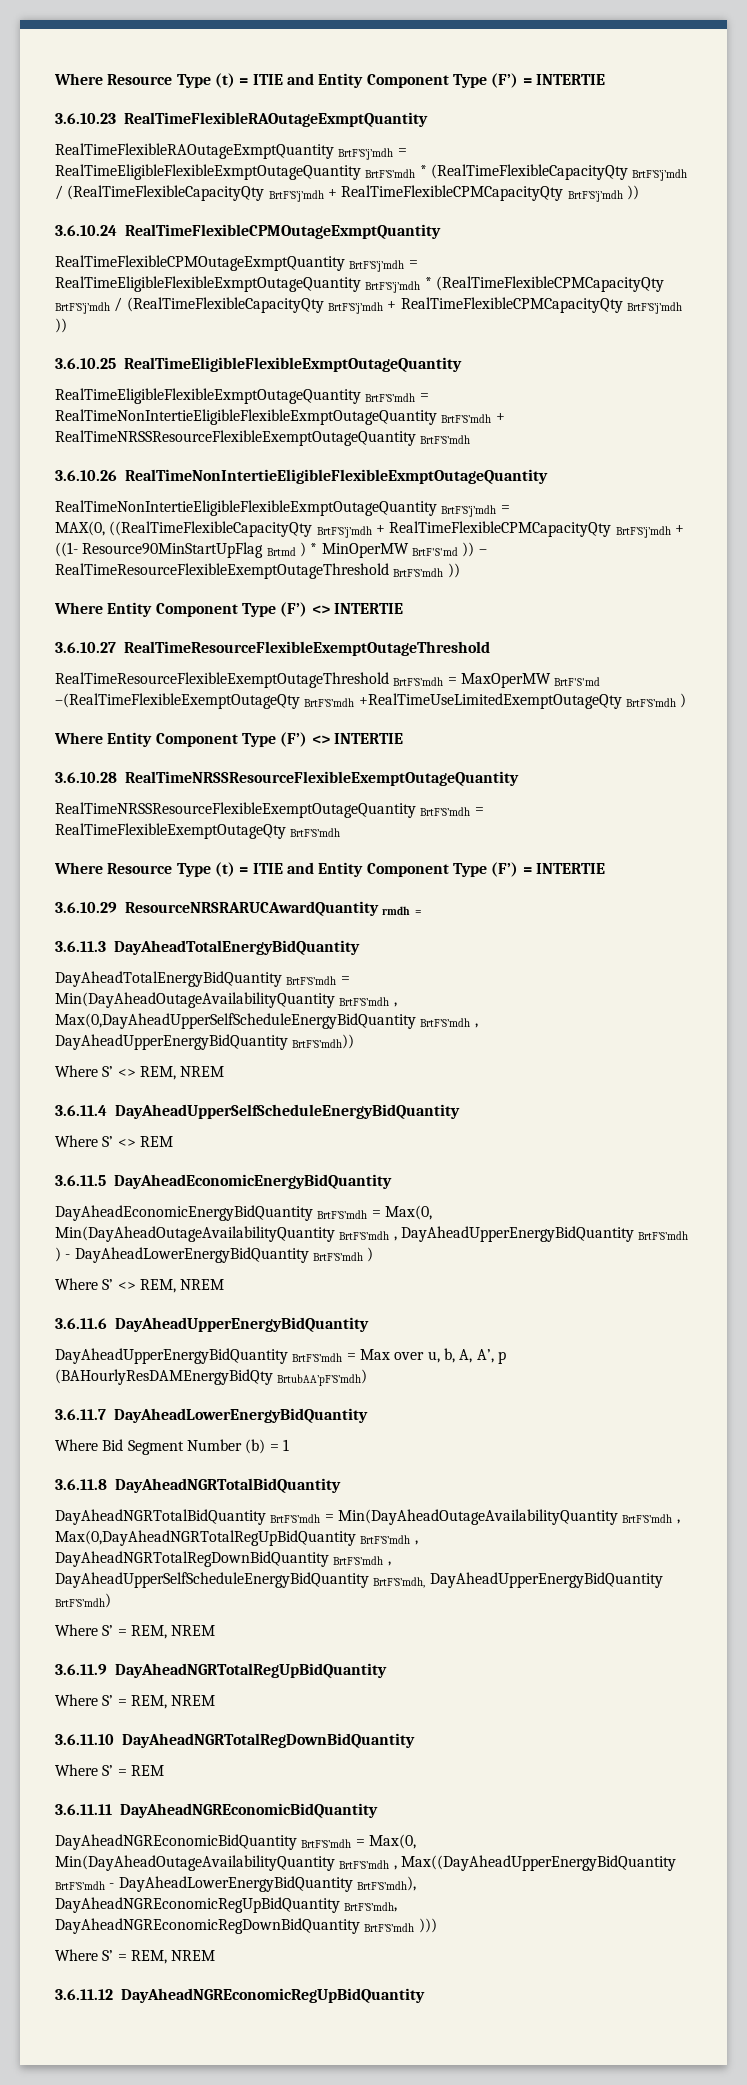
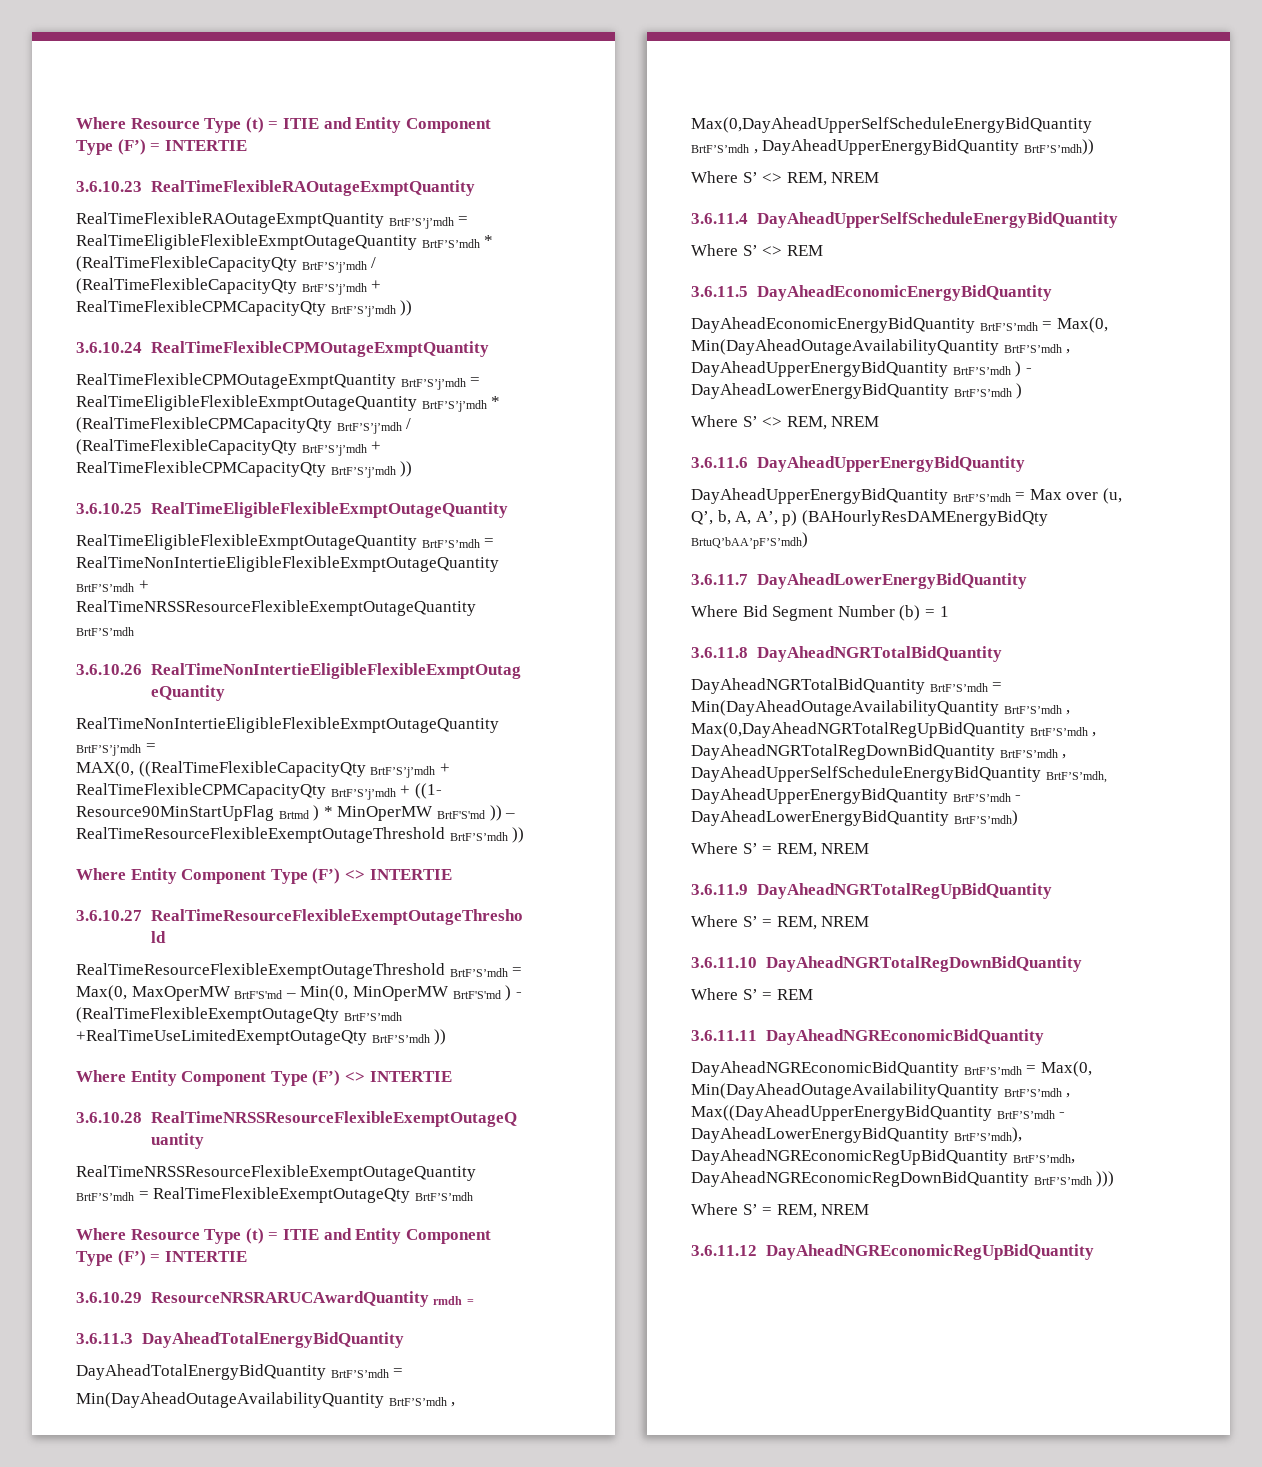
- RealTimeResourceFlexibleExemptOutageThreshold BrtF’S’mdh = MaxOperMW BrtF'S'md –(RealTimeFlexibleExemptOutageQty BrtF’S’mdh +RealTimeUseLimitedExemptOutageQty BrtF’S’mdh )
+ RealTimeResourceFlexibleExemptOutageThreshold BrtF’S’mdh = Max(0, MaxOperMW BrtF'S'md – Min(0, MinOperMW BrtF'S'md ) - (RealTimeFlexibleExemptOutageQty BrtF’S’mdh +RealTimeUseLimitedExemptOutageQty BrtF’S’mdh ))
- DayAheadUpperEnergyBidQuantity BrtF’S’mdh = Max over u, b, A, A’, p (BAHourlyResDAMEnergyBidQty BrtubAA’pF’S’mdh)
+ DayAheadUpperEnergyBidQuantity BrtF’S’mdh = Max over (u, Q’, b, A, A’, p) (BAHourlyResDAMEnergyBidQty BrtuQ’bAA’pF’S’mdh)
- DayAheadNGRTotalBidQuantity BrtF’S’mdh = Min(DayAheadOutageAvailabilityQuantity BrtF’S’mdh , Max(0,DayAheadNGRTotalRegUpBidQuantity BrtF’S’mdh , DayAheadNGRTotalRegDownBidQuantity BrtF’S’mdh , DayAheadUpperSelfScheduleEnergyBidQuantity BrtF’S’mdh, DayAheadUpperEnergyBidQuantity BrtF’S’mdh)
+ DayAheadNGRTotalBidQuantity BrtF’S’mdh = Min(DayAheadOutageAvailabilityQuantity BrtF’S’mdh , Max(0,DayAheadNGRTotalRegUpBidQuantity BrtF’S’mdh , DayAheadNGRTotalRegDownBidQuantity BrtF’S’mdh , DayAheadUpperSelfScheduleEnergyBidQuantity BrtF’S’mdh, DayAheadUpperEnergyBidQuantity BrtF’S’mdh - DayAheadLowerEnergyBidQuantity BrtF’S’mdh)

